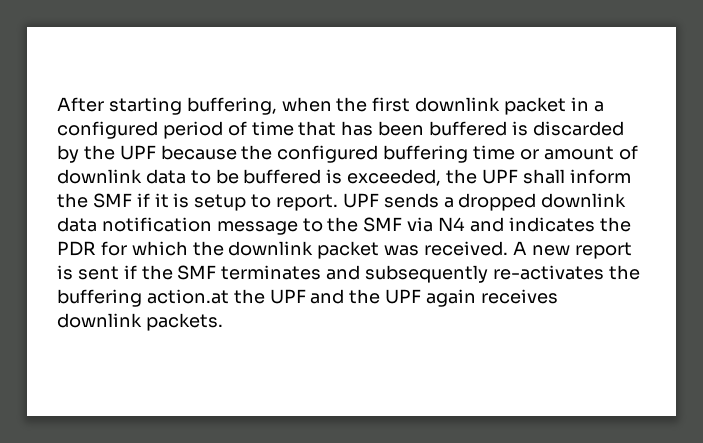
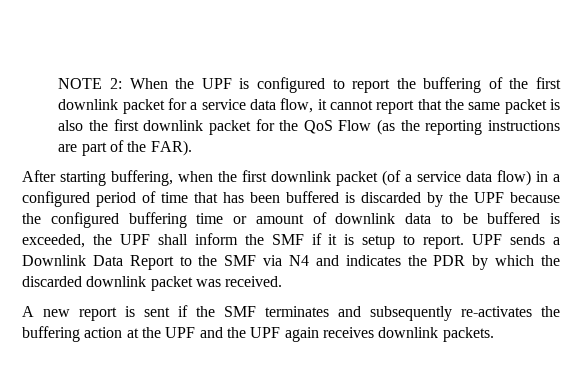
+ NOTE 2: When the UPF is configured to report the buffering of the first downlink packet for a service data flow, it cannot report that the same packet is also the first downlink packet for the QoS Flow (as the reporting instructions are part of the FAR).
- After starting buffering, when the first downlink packet in a configured period of time that has been buffered is discarded by the UPF because the configured buffering time or amount of downlink data to be buffered is exceeded, the UPF shall inform the SMF if it is setup to report.
+ After starting buffering, when the first downlink packet (of a service data flow) in a configured period of time that has been buffered is discarded by the UPF because the configured buffering time or amount of downlink data to be buffered is exceeded, the UPF shall inform the SMF if it is setup to report.
- UPF sends a dropped downlink data notification message to the SMF via N4 and indicates the PDR for which the downlink packet was received. A new report is sent if the SMF terminates and subsequently re-activates the buffering action.at the UPF and the UPF again receives downlink packets.
+ UPF sends a Downlink Data Report to the SMF via N4 and indicates the PDR by which the discarded downlink packet was received.
+ A new report is sent if the SMF terminates and subsequently re-activates the buffering action at the UPF and the UPF again receives downlink packets.

